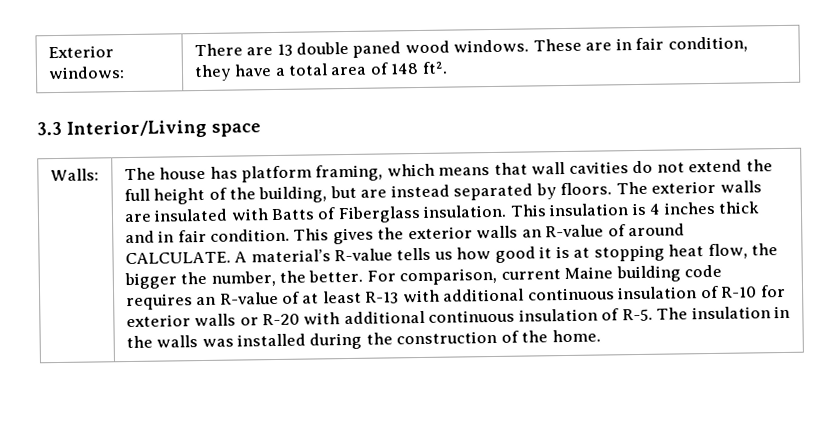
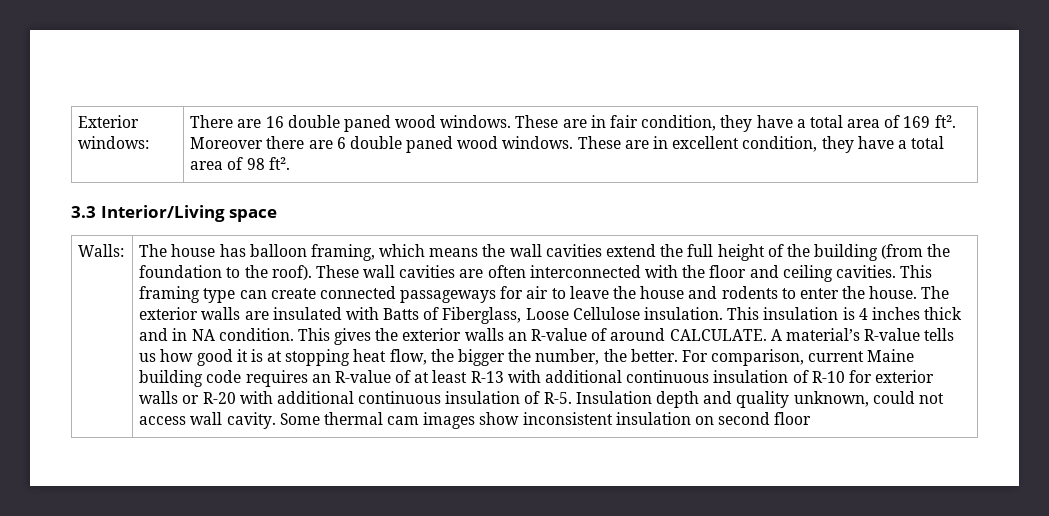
- There are 13 double paned wood windows.
+ There are 16 double paned wood windows.
- These are in fair condition, they have a total area of 148 ft².
+ These are in fair condition, they have a total area of 169 ft². Moreover there are 6 double paned wood windows. These are in excellent condition, they have a total area of 98 ft².
- The house has platform framing, which means that wall cavities do not extend the full height of the building, but are instead separated by floors.
+ The house has balloon framing, which means the wall cavities extend the full height of the building (from the foundation to the roof). These wall cavities are often interconnected with the floor and ceiling cavities. This framing type can create connected passageways for air to leave the house and rodents to enter the house.
- The exterior walls are insulated with Batts of Fiberglass insulation.
+ The exterior walls are insulated with Batts of Fiberglass, Loose Cellulose insulation.
- This insulation is 4 inches thick and in fair condition.
+ This insulation is 4 inches thick and in NA condition.
- For comparison, current Maine building code requires an R-value of at least R-13 with additional continuous insulation of R-10 for exterior walls or R-20 with additional continuous insulation of R-5. The insulation in the walls was installed during the construction of the home.
+ For comparison, current Maine building code requires an R-value of at least R-13 with additional continuous insulation of R-10 for exterior walls or R-20 with additional continuous insulation of R-5. Insulation depth and quality unknown, could not access wall cavity. Some thermal cam images show inconsistent insulation on second floor

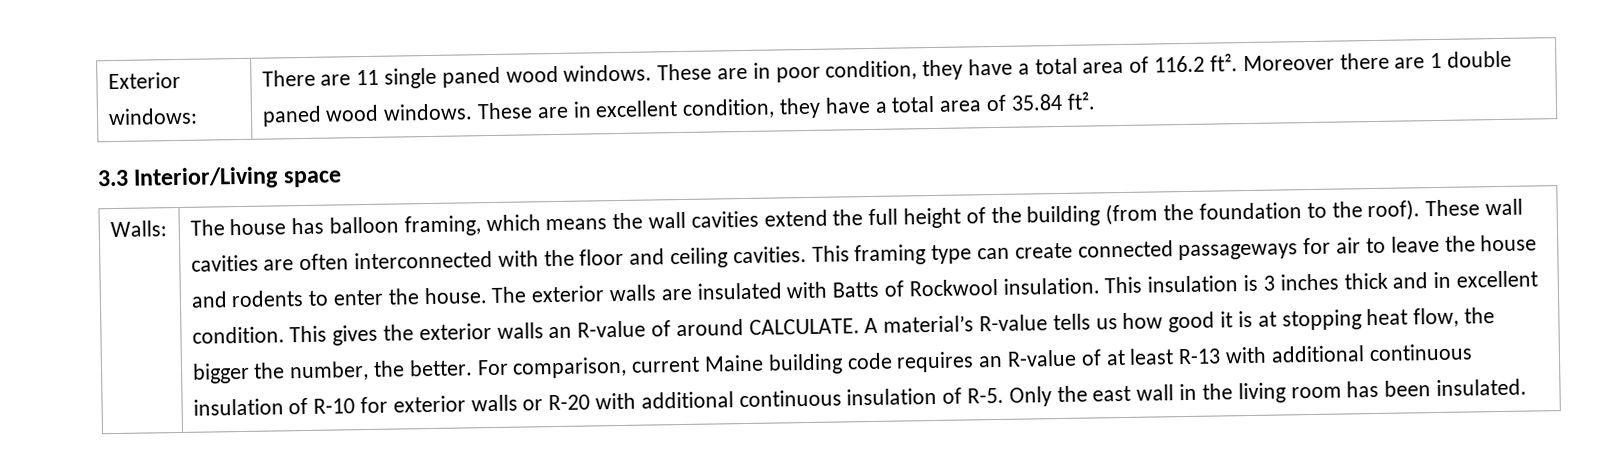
- There are 16 double paned wood windows. These are in fair condition, they have a total area of 169 ft².
+ There are 11 single paned wood windows. These are in poor condition, they have a total area of 116.2 ft².
- Moreover there are 6 double paned wood windows.
+ Moreover there are 1 double paned wood windows.
- These are in excellent condition, they have a total area of 98 ft².
+ These are in excellent condition, they have a total area of 35.84 ft².
- The exterior walls are insulated with Batts of Fiberglass, Loose Cellulose insulation.
+ The exterior walls are insulated with Batts of Rockwool insulation.
- This insulation is 4 inches thick and in NA condition.
+ This insulation is 3 inches thick and in excellent condition.
- For comparison, current Maine building code requires an R-value of at least R-13 with additional continuous insulation of R-10 for exterior walls or R-20 with additional continuous insulation of R-5. Insulation depth and quality unknown, could not access wall cavity. Some thermal cam images show inconsistent insulation on second floor
+ For comparison, current Maine building code requires an R-value of at least R-13 with additional continuous insulation of R-10 for exterior walls or R-20 with additional continuous insulation of R-5. Only the east wall in the living room has been insulated.

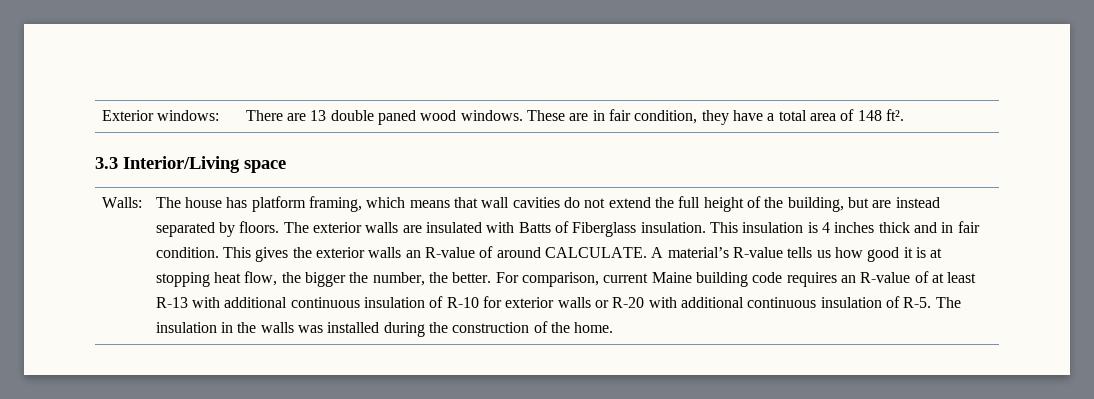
- There are 11 single paned wood windows. These are in poor condition, they have a total area of 116.2 ft². Moreover there are 1 double paned wood windows. These are in excellent condition, they have a total area of 35.84 ft².
+ There are 13 double paned wood windows. These are in fair condition, they have a total area of 148 ft².
- The house has balloon framing, which means the wall cavities extend the full height of the building (from the foundation to the roof). These wall cavities are often interconnected with the floor and ceiling cavities. This framing type can create connected passageways for air to leave the house and rodents to enter the house.
+ The house has platform framing, which means that wall cavities do not extend the full height of the building, but are instead separated by floors.
- The exterior walls are insulated with Batts of Rockwool insulation.
+ The exterior walls are insulated with Batts of Fiberglass insulation.
- This insulation is 3 inches thick and in excellent condition.
+ This insulation is 4 inches thick and in fair condition.
- For comparison, current Maine building code requires an R-value of at least R-13 with additional continuous insulation of R-10 for exterior walls or R-20 with additional continuous insulation of R-5. Only the east wall in the living room has been insulated.
+ For comparison, current Maine building code requires an R-value of at least R-13 with additional continuous insulation of R-10 for exterior walls or R-20 with additional continuous insulation of R-5. The insulation in the walls was installed during the construction of the home.

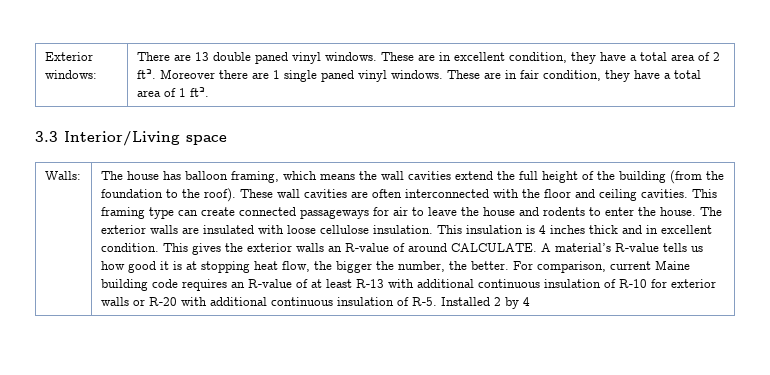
- There are 13 double paned wood windows.
+ There are 13 double paned vinyl windows. These are in excellent condition, they have a total area of 2 ft². Moreover there are 1 single paned vinyl windows.
- These are in fair condition, they have a total area of 148 ft².
+ These are in fair condition, they have a total area of 1 ft².
- The house has platform framing, which means that wall cavities do not extend the full height of the building, but are instead separated by floors.
+ The house has balloon framing, which means the wall cavities extend the full height of the building (from the foundation to the roof). These wall cavities are often interconnected with the floor and ceiling cavities. This framing type can create connected passageways for air to leave the house and rodents to enter the house.
- The exterior walls are insulated with Batts of Fiberglass insulation.
+ The exterior walls are insulated with loose cellulose insulation.
- This insulation is 4 inches thick and in fair condition.
+ This insulation is 4 inches thick and in excellent condition.
- For comparison, current Maine building code requires an R-value of at least R-13 with additional continuous insulation of R-10 for exterior walls or R-20 with additional continuous insulation of R-5. The insulation in the walls was installed during the construction of the home.
+ For comparison, current Maine building code requires an R-value of at least R-13 with additional continuous insulation of R-10 for exterior walls or R-20 with additional continuous insulation of R-5. Installed 2 by 4

